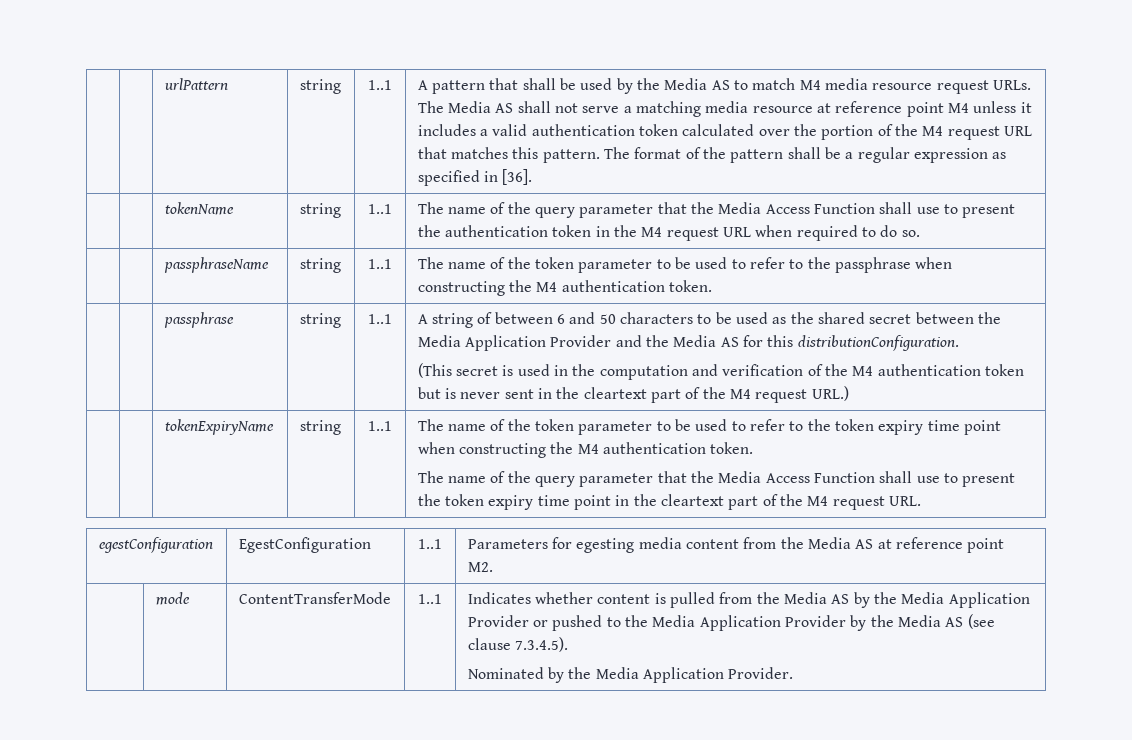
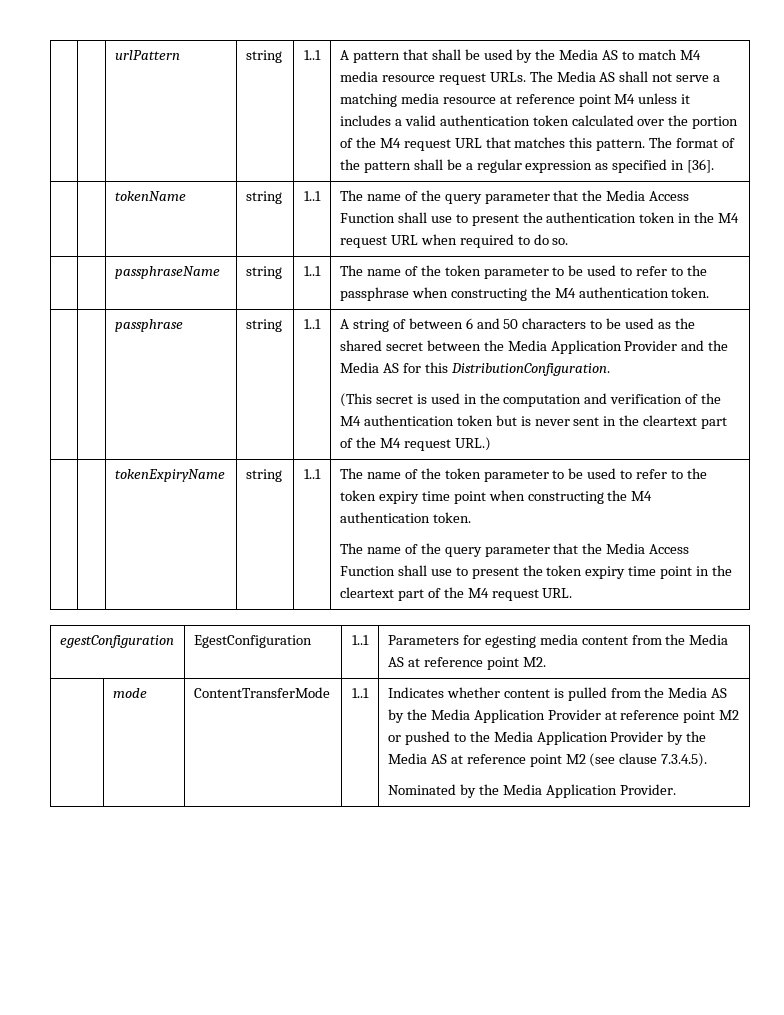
- A string of between 6 and 50 characters to be used as the shared secret between the Media Application Provider and the Media AS for this distributionConfiguration.
+ A string of between 6 and 50 characters to be used as the shared secret between the Media Application Provider and the Media AS for this DistributionConfiguration.
- Indicates whether content is pulled from the Media AS by the Media Application Provider or pushed to the Media Application Provider by the Media AS (see clause 7.3.4.5).
+ Indicates whether content is pulled from the Media AS by the Media Application Provider at reference point M2 or pushed to the Media Application Provider by the Media AS at reference point M2 (see clause 7.3.4.5).

